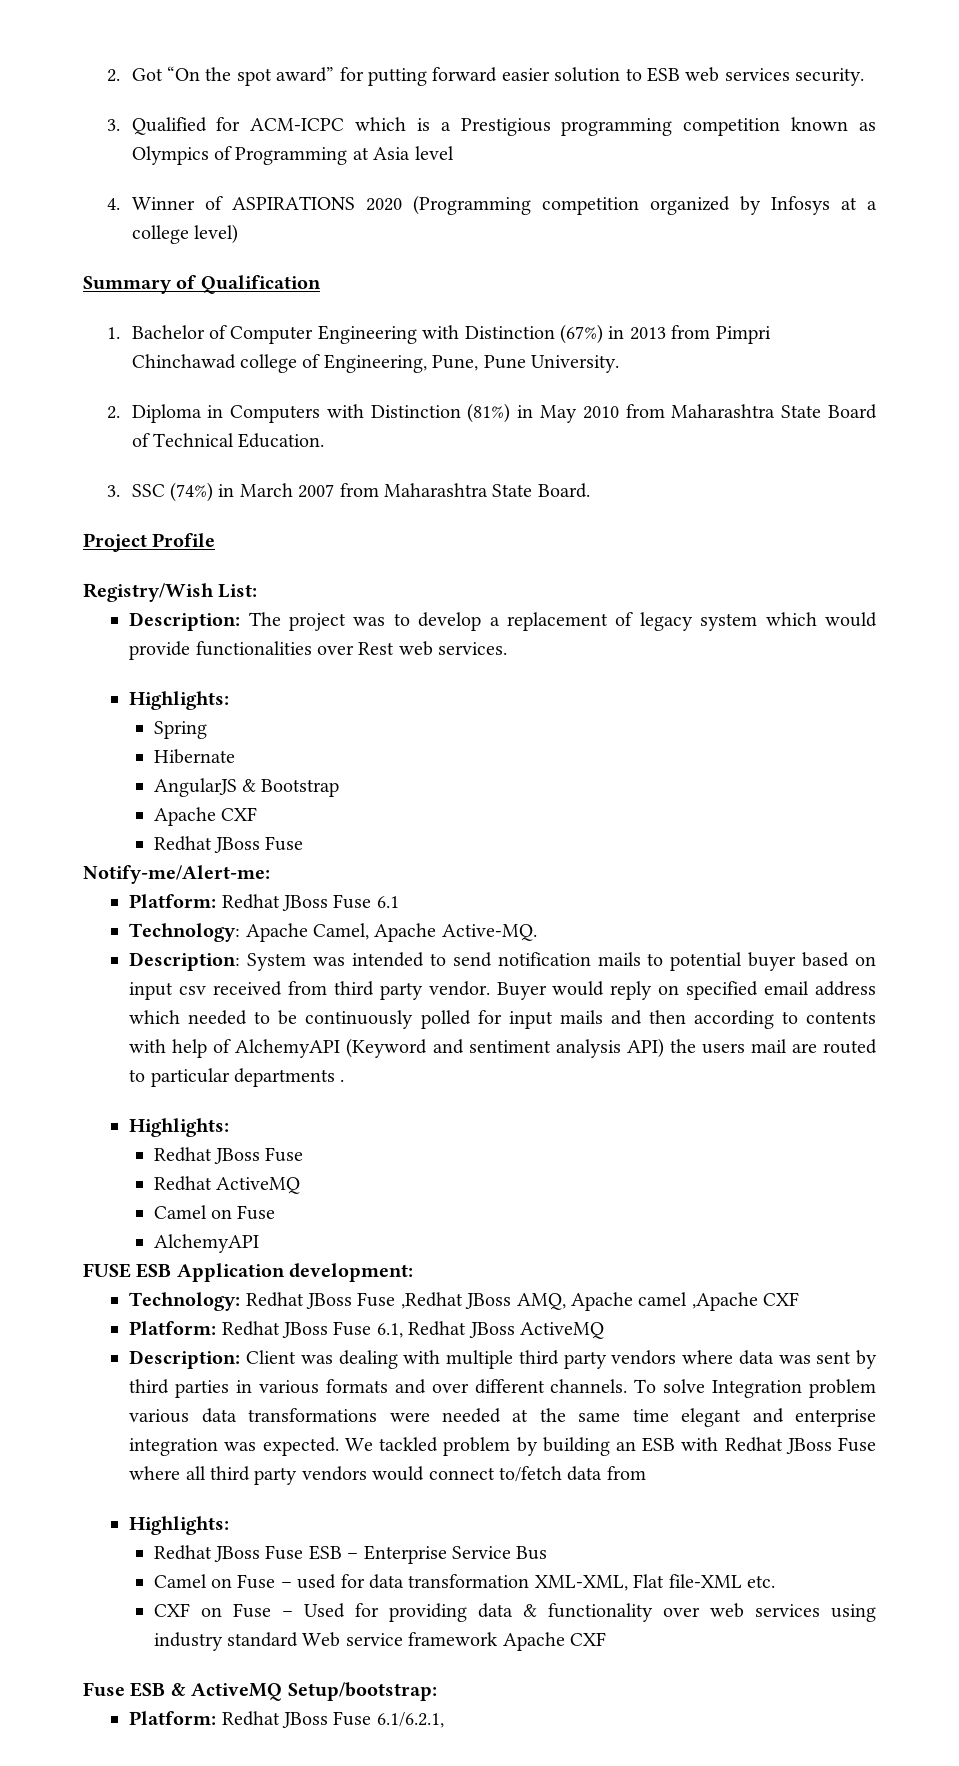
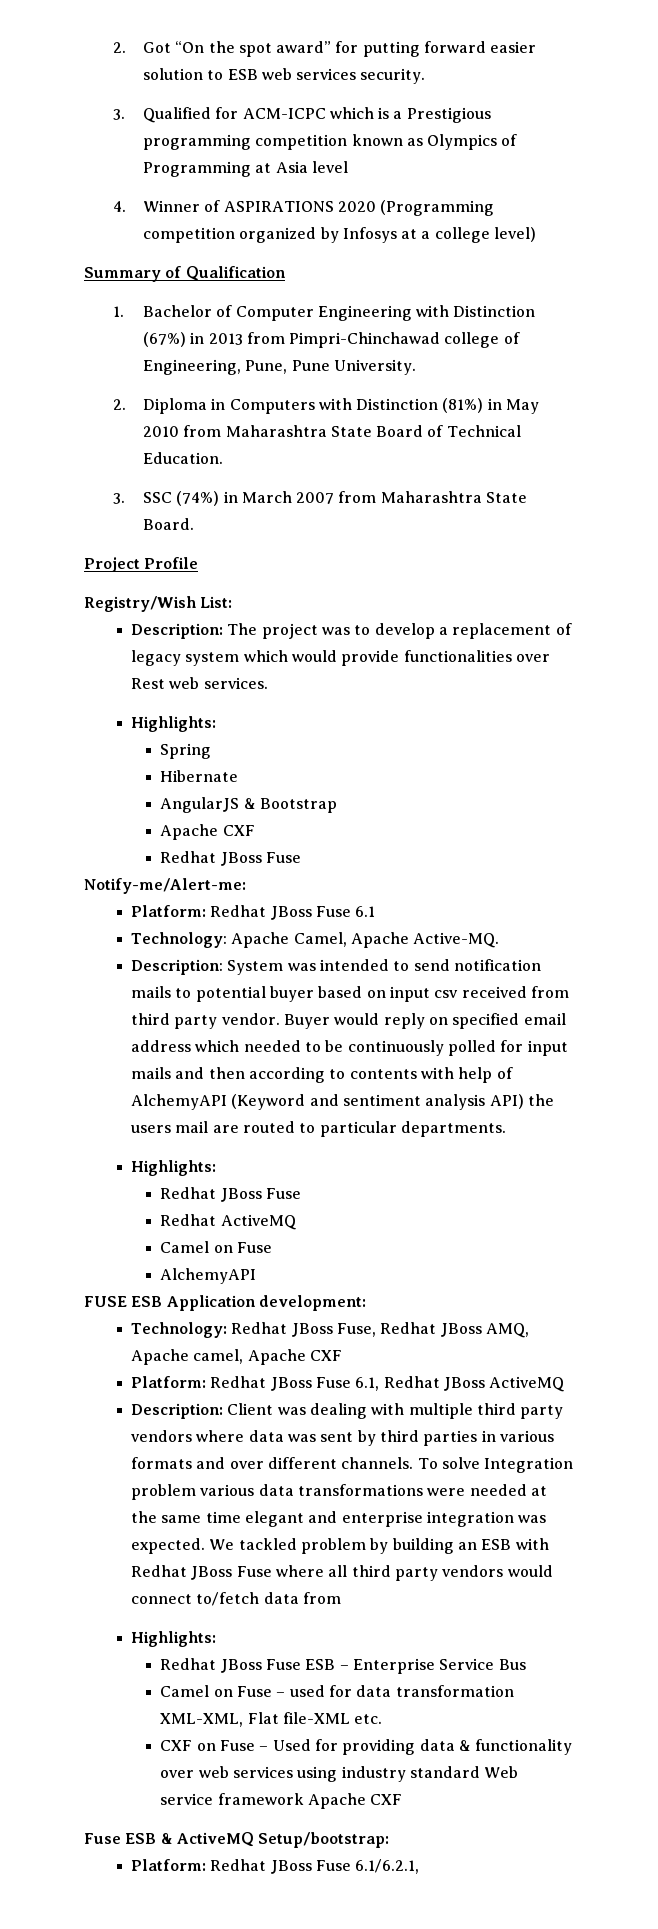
- 1. Bachelor of Computer Engineering with Distinction (67%) in 2013 from Pimpri Chinchawad college of Engineering, Pune, Pune University.
+ 1. Bachelor of Computer Engineering with Distinction (67%) in 2013 from Pimpri-Chinchawad college of Engineering, Pune, Pune University.
- Buyer would reply on specified email address which needed to be continuously polled for input mails and then according to contents with help of AlchemyAPI (Keyword and sentiment analysis API) the users mail are routed to particular departments .
+ Buyer would reply on specified email address which needed to be continuously polled for input mails and then according to contents with help of AlchemyAPI (Keyword and sentiment analysis API) the users mail are routed to particular departments.
- Technology: Redhat JBoss Fuse ,Redhat JBoss AMQ, Apache camel ,Apache CXF
+ Technology: Redhat JBoss Fuse, Redhat JBoss AMQ, Apache camel, Apache CXF

